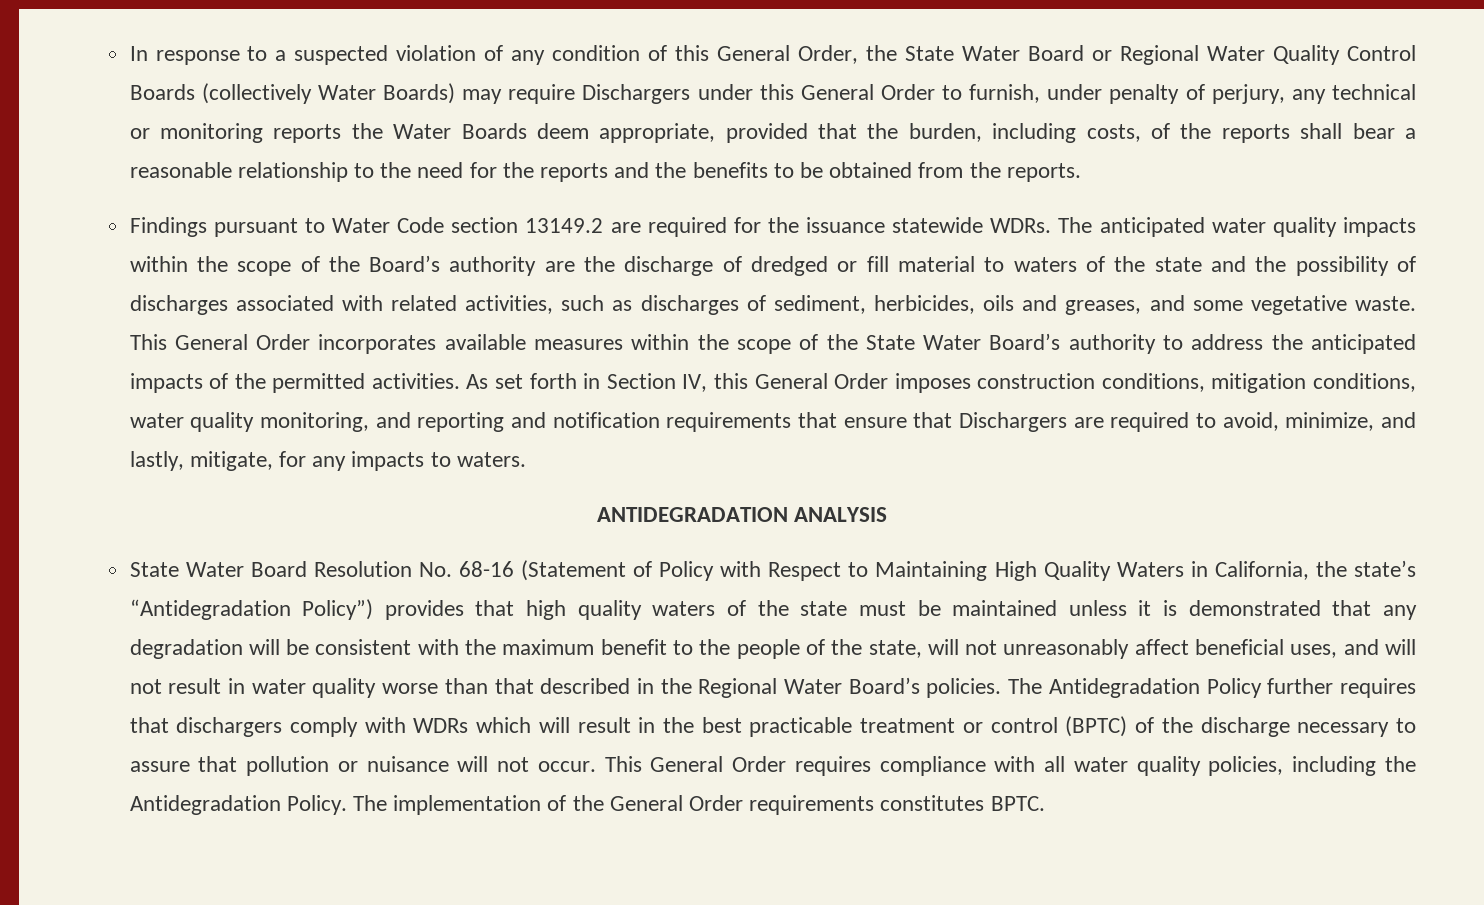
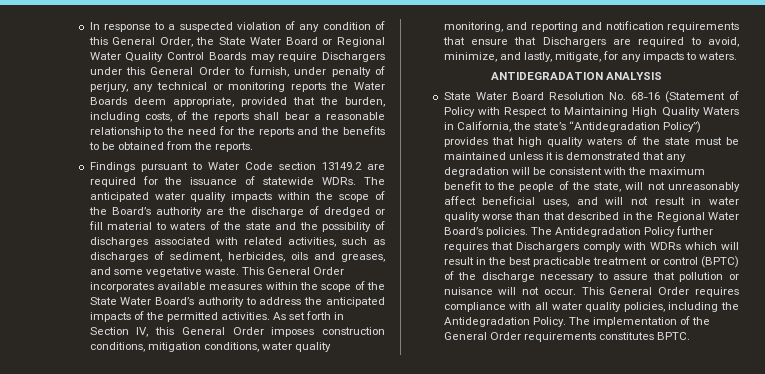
- In response to a suspected violation of any condition of this General Order, the State Water Board or Regional Water Quality Control Boards (collectively Water Boards) may require Dischargers under this General Order to furnish, under penalty of perjury, any technical or monitoring reports the Water Boards deem appropriate, provided that the burden, including costs, of the reports shall bear a reasonable relationship to the need for the reports and the benefits to be obtained from the reports.
+ In response to a suspected violation of any condition of this General Order, the State Water Board or Regional Water Quality Control Boards may require Dischargers under this General Order to furnish, under penalty of perjury, any technical or monitoring reports the Water Boards deem appropriate, provided that the burden, including costs, of the reports shall bear a reasonable relationship to the need for the reports and the benefits to be obtained from the reports.
- Findings pursuant to Water Code section 13149.2 are required for the issuance statewide WDRs.
+ Findings pursuant to Water Code section 13149.2 are required for the issuance of statewide WDRs.
- The Antidegradation Policy further requires that dischargers comply with WDRs which will result in the best practicable treatment or control (BPTC) of the discharge necessary to assure that pollution or nuisance will not occur.
+ The Antidegradation Policy further requires that Dischargers comply with WDRs which will result in the best practicable treatment or control (BPTC) of the discharge necessary to assure that pollution or nuisance will not occur.

